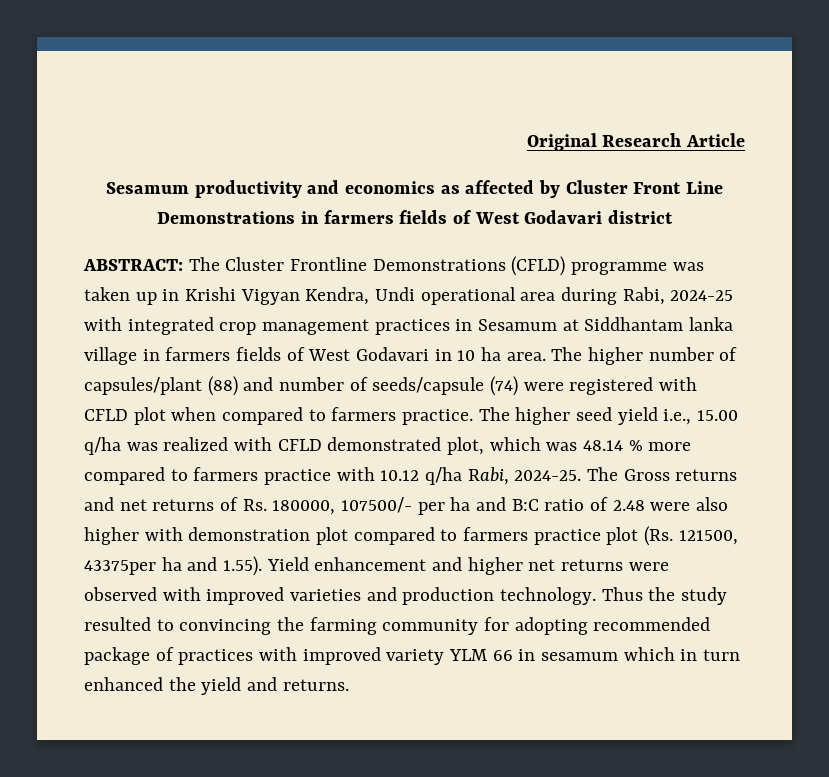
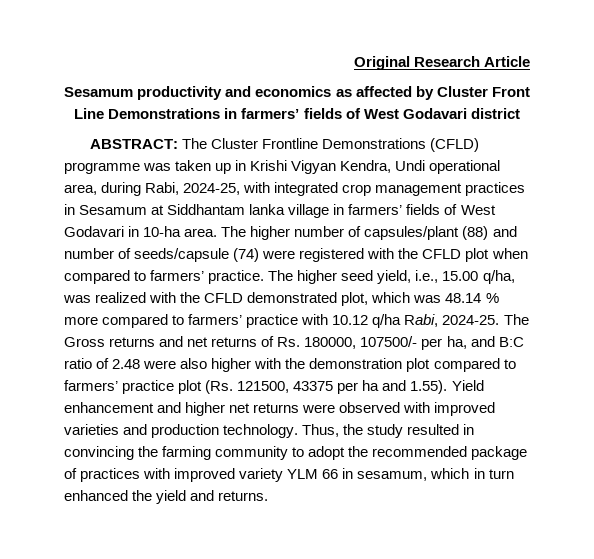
- Sesamum productivity and economics as affected by Cluster Front Line Demonstrations in farmers fields of West Godavari district
+ Sesamum productivity and economics as affected by Cluster Front Line Demonstrations in farmers’ fields of West Godavari district
- ABSTRACT: The Cluster Frontline Demonstrations (CFLD) programme was taken up in Krishi Vigyan Kendra, Undi operational area during Rabi, 2024-25 with integrated crop management practices in Sesamum at Siddhantam lanka village in farmers fields of West Godavari in 10 ha area.
+ ABSTRACT: The Cluster Frontline Demonstrations (CFLD) programme was taken up in Krishi Vigyan Kendra, Undi operational area, during Rabi, 2024-25, with integrated crop management practices in Sesamum at Siddhantam lanka village in farmers’ fields of West Godavari in 10-ha area.
- The higher number of capsules/plant (88) and number of seeds/capsule (74) were registered with CFLD plot when compared to farmers practice.
+ The higher number of capsules/plant (88) and number of seeds/capsule (74) were registered with the CFLD plot when compared to farmers’ practice.
- The higher seed yield i.e., 15.00 q/ha was realized with CFLD demonstrated plot, which was 48.14 % more compared to farmers practice with 10.12 q/ha Rabi, 2024-25.
+ The higher seed yield, i.e., 15.00 q/ha, was realized with the CFLD demonstrated plot, which was 48.14 % more compared to farmers’ practice with 10.12 q/ha Rabi, 2024-25.
- The Gross returns and net returns of Rs. 180000, 107500/- per ha and B:C ratio of 2.48 were also higher with demonstration plot compared to farmers practice plot (Rs. 121500, 43375per ha and 1.55). Yield enhancement and higher net returns were observed with improved varieties and production technology.
+ The Gross returns and net returns of Rs. 180000, 107500/- per ha, and B:C ratio of 2.48 were also higher with the demonstration plot compared to farmers’ practice plot (Rs. 121500, 43375 per ha and 1.55). Yield enhancement and higher net returns were observed with improved varieties and production technology.
- Thus the study resulted to convincing the farming community for adopting recommended package of practices with improved variety YLM 66 in sesamum which in turn enhanced the yield and returns.
+ Thus, the study resulted in convincing the farming community to adopt the recommended package of practices with improved variety YLM 66 in sesamum, which in turn enhanced the yield and returns.

